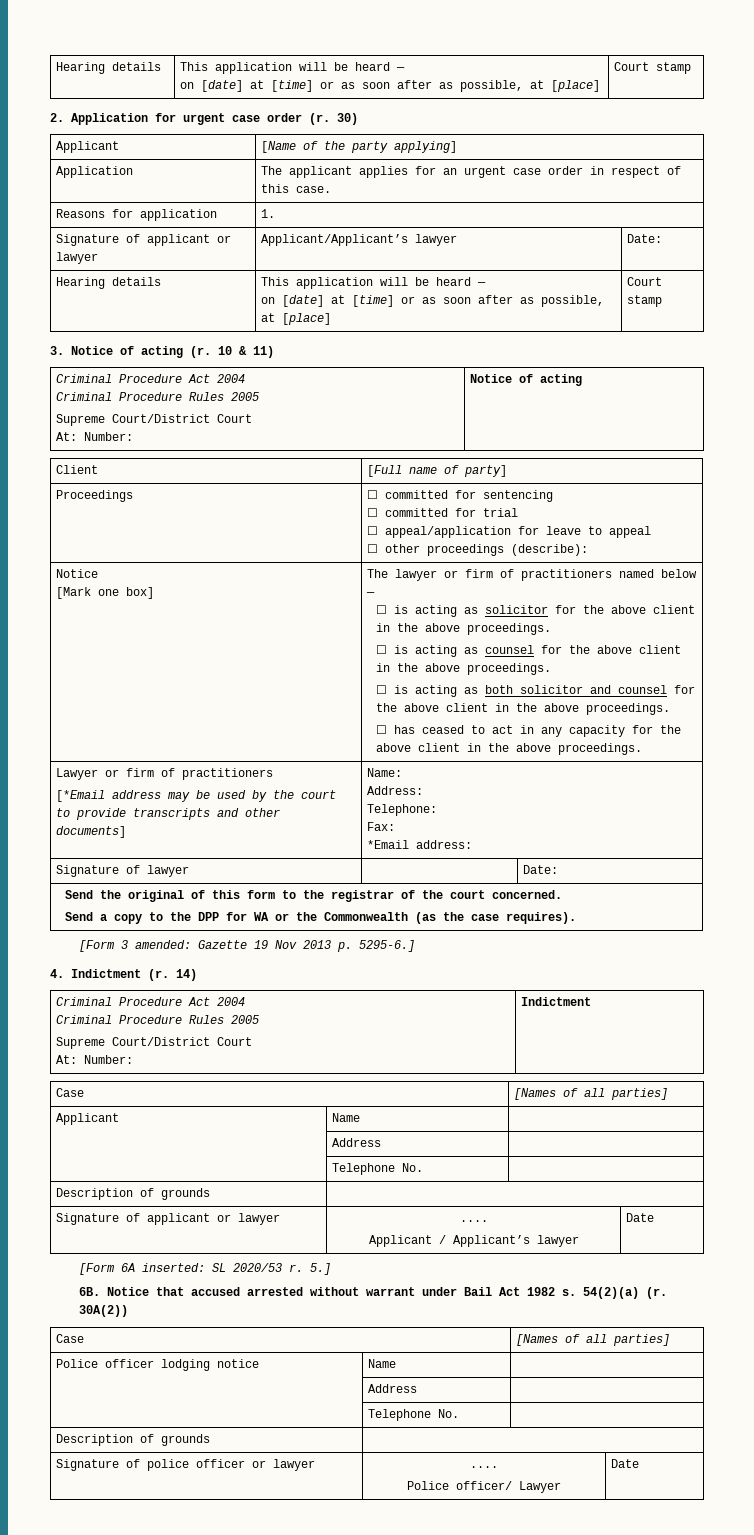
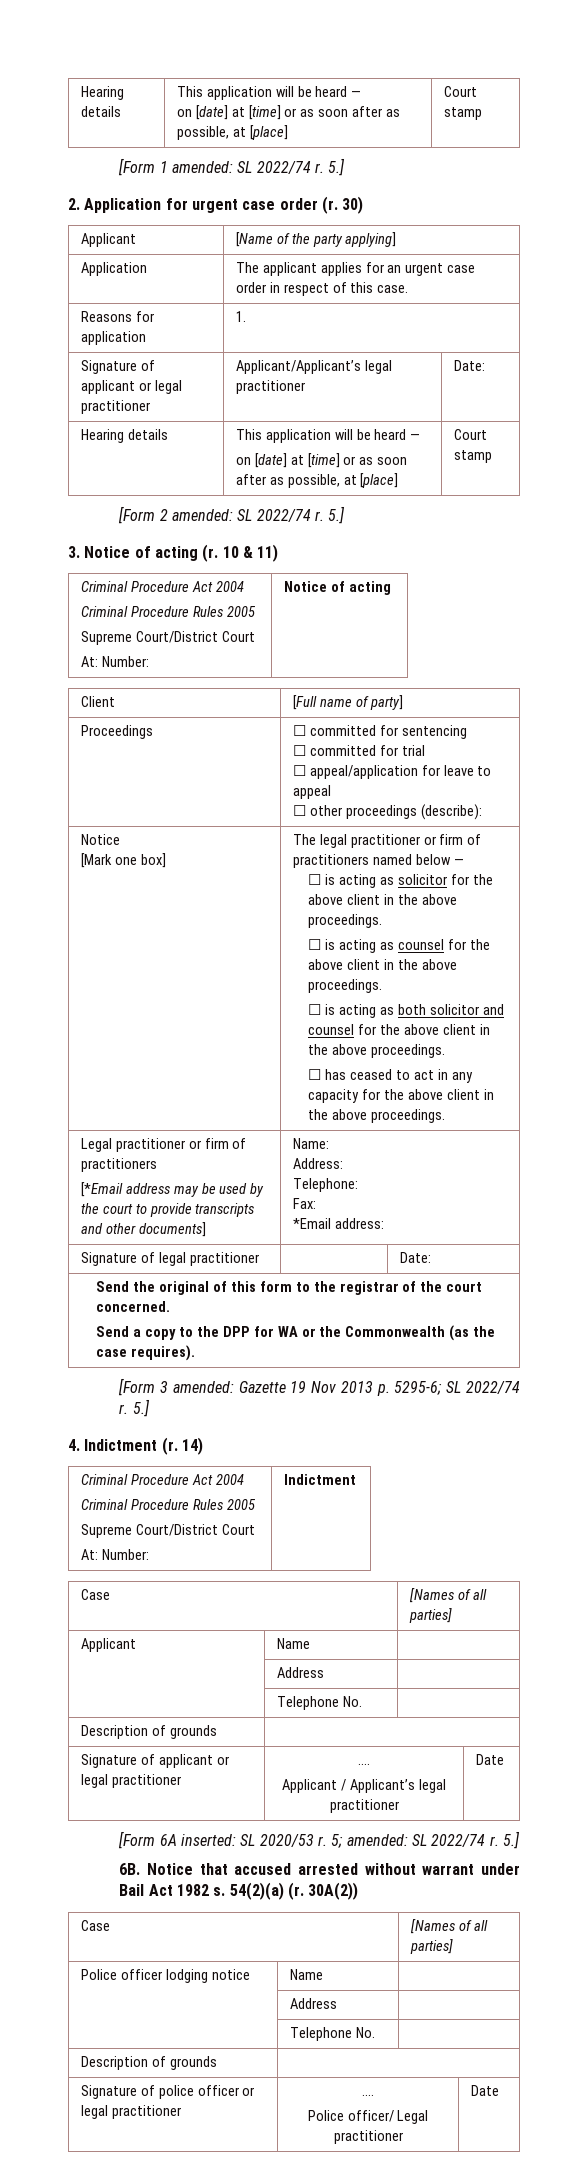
+ [Form 1 amended: SL 2022/74 r. 5.]
- Signature of applicant or lawyer | Applicant/Applicant’s lawyer | Date:
+ Signature of applicant or legal practitioner | Applicant/Applicant’s legal practitioner | Date:
+ [Form 2 amended: SL 2022/74 r. 5.]
- The lawyer or firm of practitioners named below —
+ The legal practitioner or firm of practitioners named below —
- Lawyer or firm of practitioners
+ Legal practitioner or firm of practitioners
- Signature of lawyer | | Date:
+ Signature of legal practitioner | | Date:
- [Form 3 amended: Gazette 19 Nov 2013 p. 5295-6.]
+ [Form 3 amended: Gazette 19 Nov 2013 p. 5295-6; SL 2022/74 r. 5.]
- Signature of applicant or lawyer | ....
- Applicant / Applicant’s lawyer | Date
+ Signature of applicant or legal practitioner | ....
+ Applicant / Applicant’s legal practitioner | Date
+ 5; amended: SL 2022/74 r.
- Signature of police officer or lawyer | ....
- Police officer/ Lawyer | Date
+ Signature of police officer or legal practitioner | ....
+ Police officer/ Legal practitioner | Date

